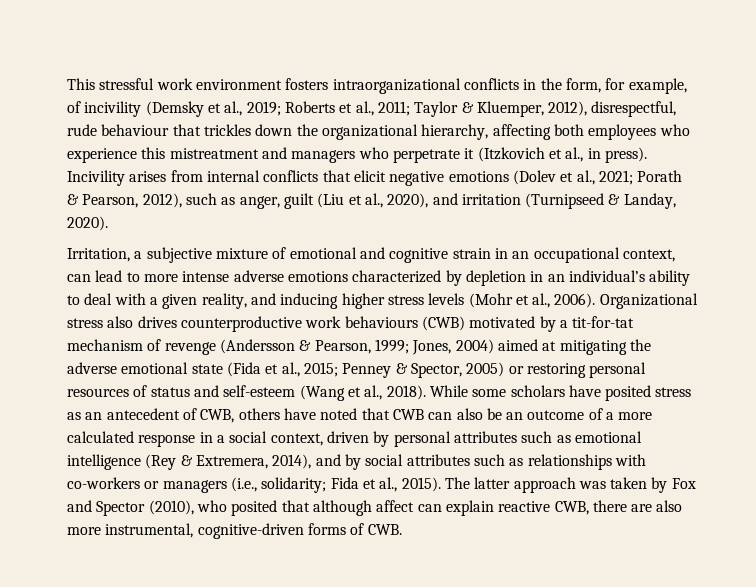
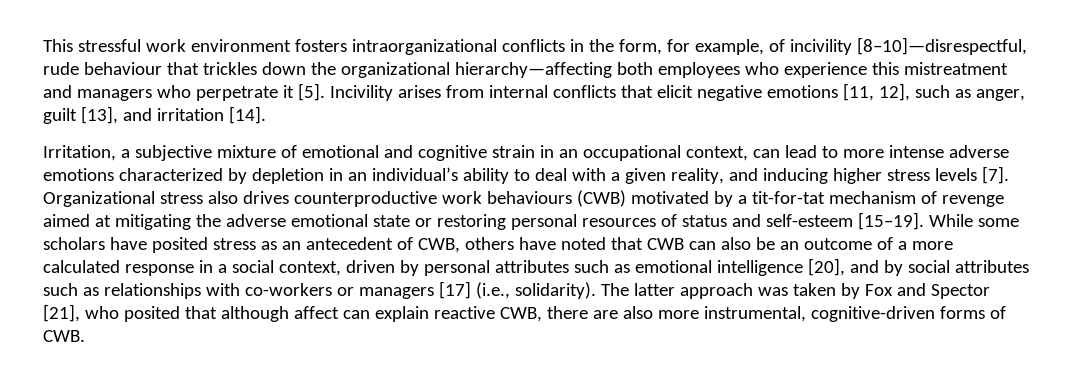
- This stressful work environment fosters intraorganizational conflicts in the form, for example, of incivility (Demsky et al., 2019; Roberts et al., 2011; Taylor & Kluemper, 2012), disrespectful, rude behaviour that trickles down the organizational hierarchy, affecting both employees who experience this mistreatment and managers who perpetrate it (Itzkovich et al., in press).
+ This stressful work environment fosters intraorganizational conflicts in the form, for example, of incivility [8–10]—disrespectful, rude behaviour that trickles down the organizational hierarchy—affecting both employees who experience this mistreatment and managers who perpetrate it [5].
- Incivility arises from internal conflicts that elicit negative emotions (Dolev et al., 2021; Porath & Pearson, 2012), such as anger, guilt (Liu et al., 2020), and irritation (Turnipseed & Landay, 2020).
+ Incivility arises from internal conflicts that elicit negative emotions [11, 12], such as anger, guilt [13], and irritation [14].
- Irritation, a subjective mixture of emotional and cognitive strain in an occupational context, can lead to more intense adverse emotions characterized by depletion in an individual’s ability to deal with a given reality, and inducing higher stress levels (Mohr et al., 2006).
+ Irritation, a subjective mixture of emotional and cognitive strain in an occupational context, can lead to more intense adverse emotions characterized by depletion in an individual’s ability to deal with a given reality, and inducing higher stress levels [7].
- Organizational stress also drives counterproductive work behaviours (CWB) motivated by a tit-for-tat mechanism of revenge (Andersson & Pearson, 1999; Jones, 2004) aimed at mitigating the adverse emotional state (Fida et al., 2015; Penney & Spector, 2005) or restoring personal resources of status and self-esteem (Wang et al., 2018).
+ Organizational stress also drives counterproductive work behaviours (CWB) motivated by a tit-for-tat mechanism of revenge aimed at mitigating the adverse emotional state or restoring personal resources of status and self-esteem [15–19].
- While some scholars have posited stress as an antecedent of CWB, others have noted that CWB can also be an outcome of a more calculated response in a social context, driven by personal attributes such as emotional intelligence (Rey & Extremera, 2014), and by social attributes such as relationships with co-workers or managers (i.e., solidarity; Fida et al., 2015).
+ While some scholars have posited stress as an antecedent of CWB, others have noted that CWB can also be an outcome of a more calculated response in a social context, driven by personal attributes such as emotional intelligence [20], and by social attributes such as relationships with co-workers or managers [17] (i.e., solidarity).
- The latter approach was taken by Fox and Spector (2010), who posited that although affect can explain reactive CWB, there are also more instrumental, cognitive-driven forms of CWB.
+ The latter approach was taken by Fox and Spector [21], who posited that although affect can explain reactive CWB, there are also more instrumental, cognitive-driven forms of CWB.

